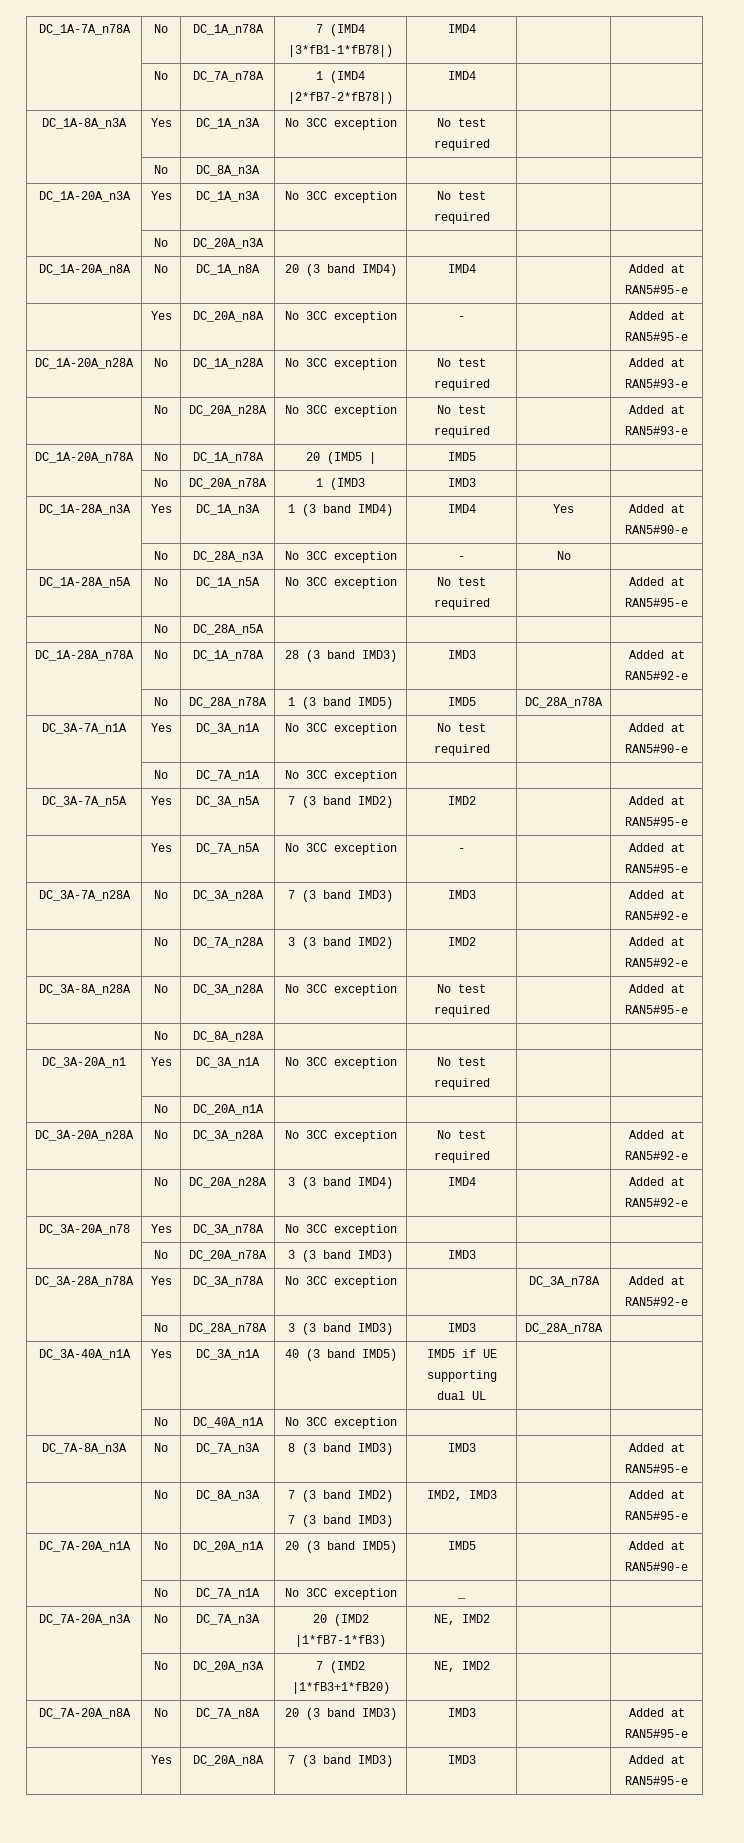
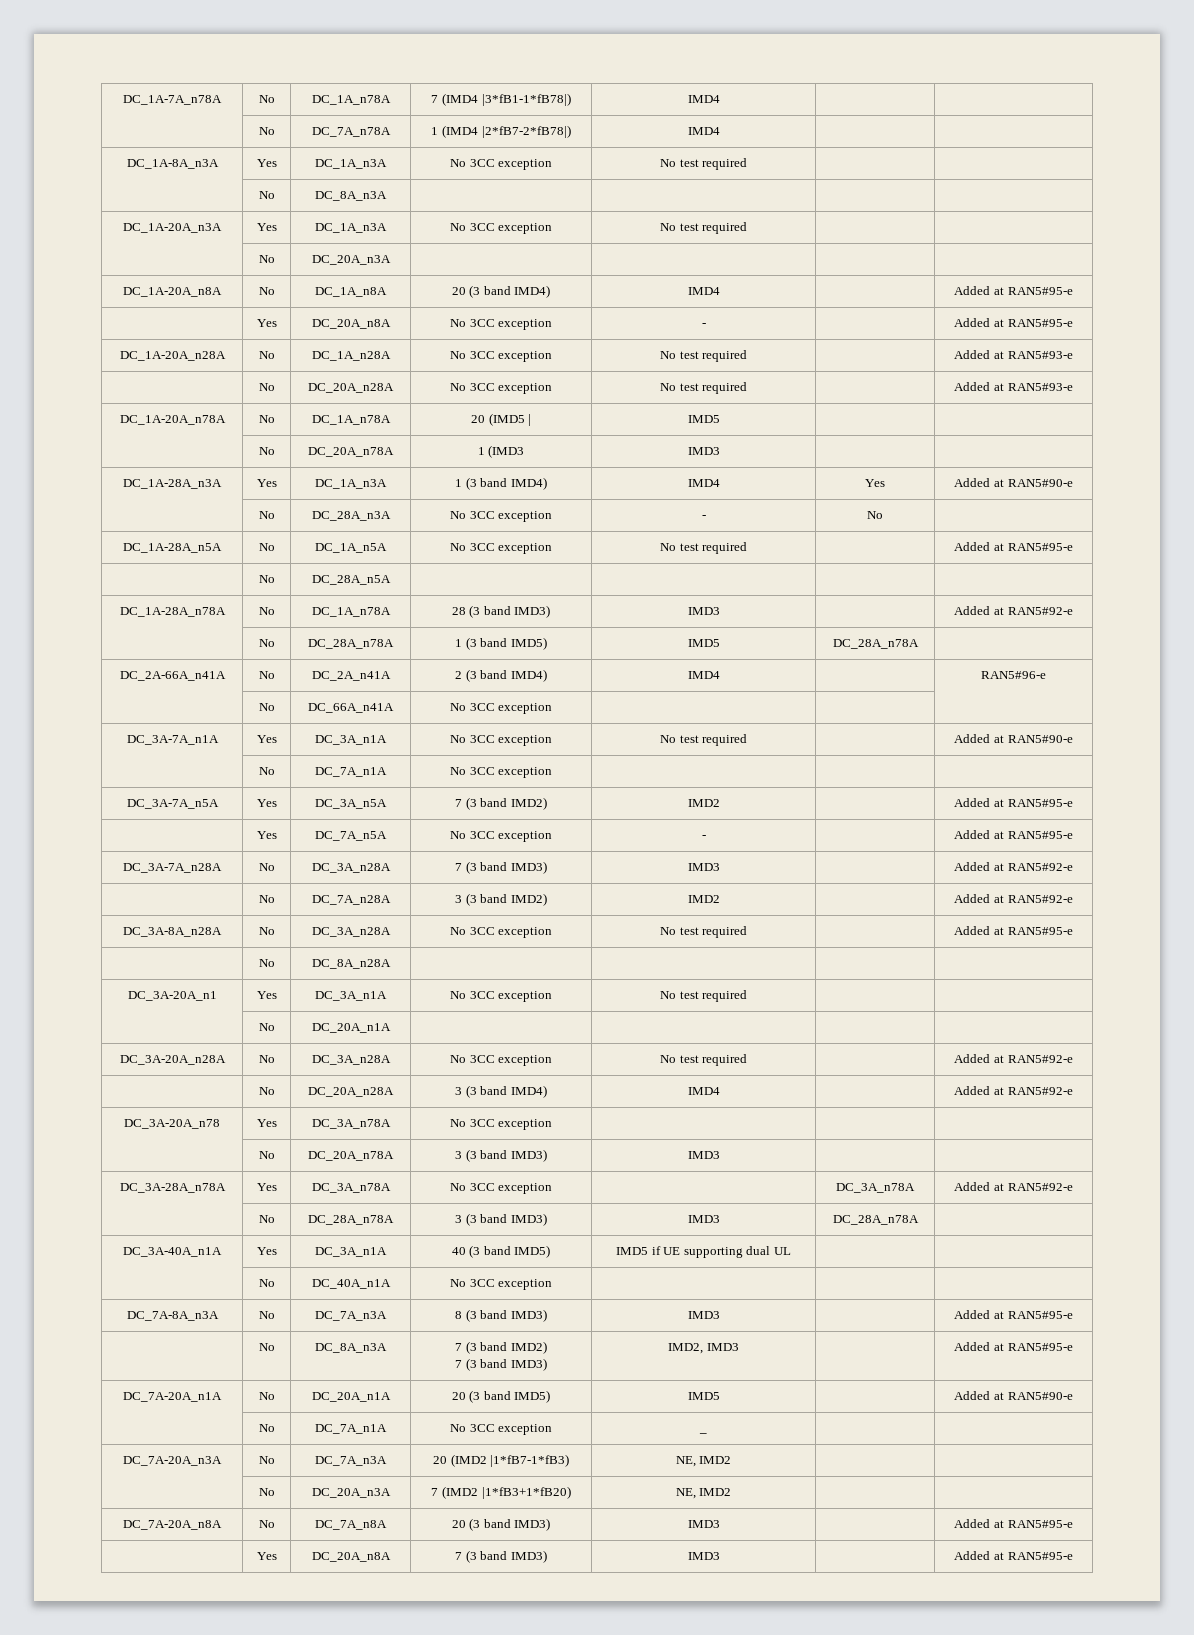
+ DC_2A-66A_n41A | No | DC_2A_n41A | 2 (3 band IMD4) | IMD4 | | RAN5#96-e
+ | No | DC_66A_n41A | No 3CC exception | | |

